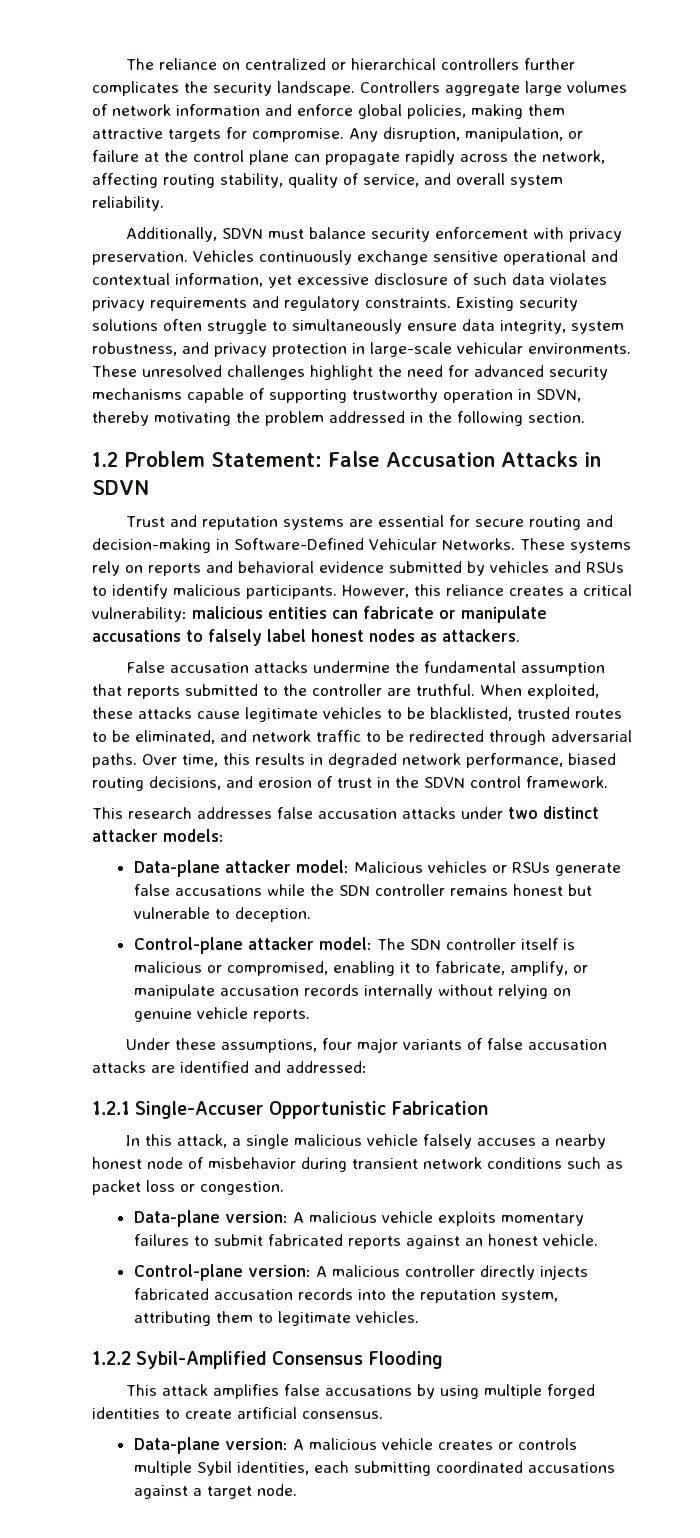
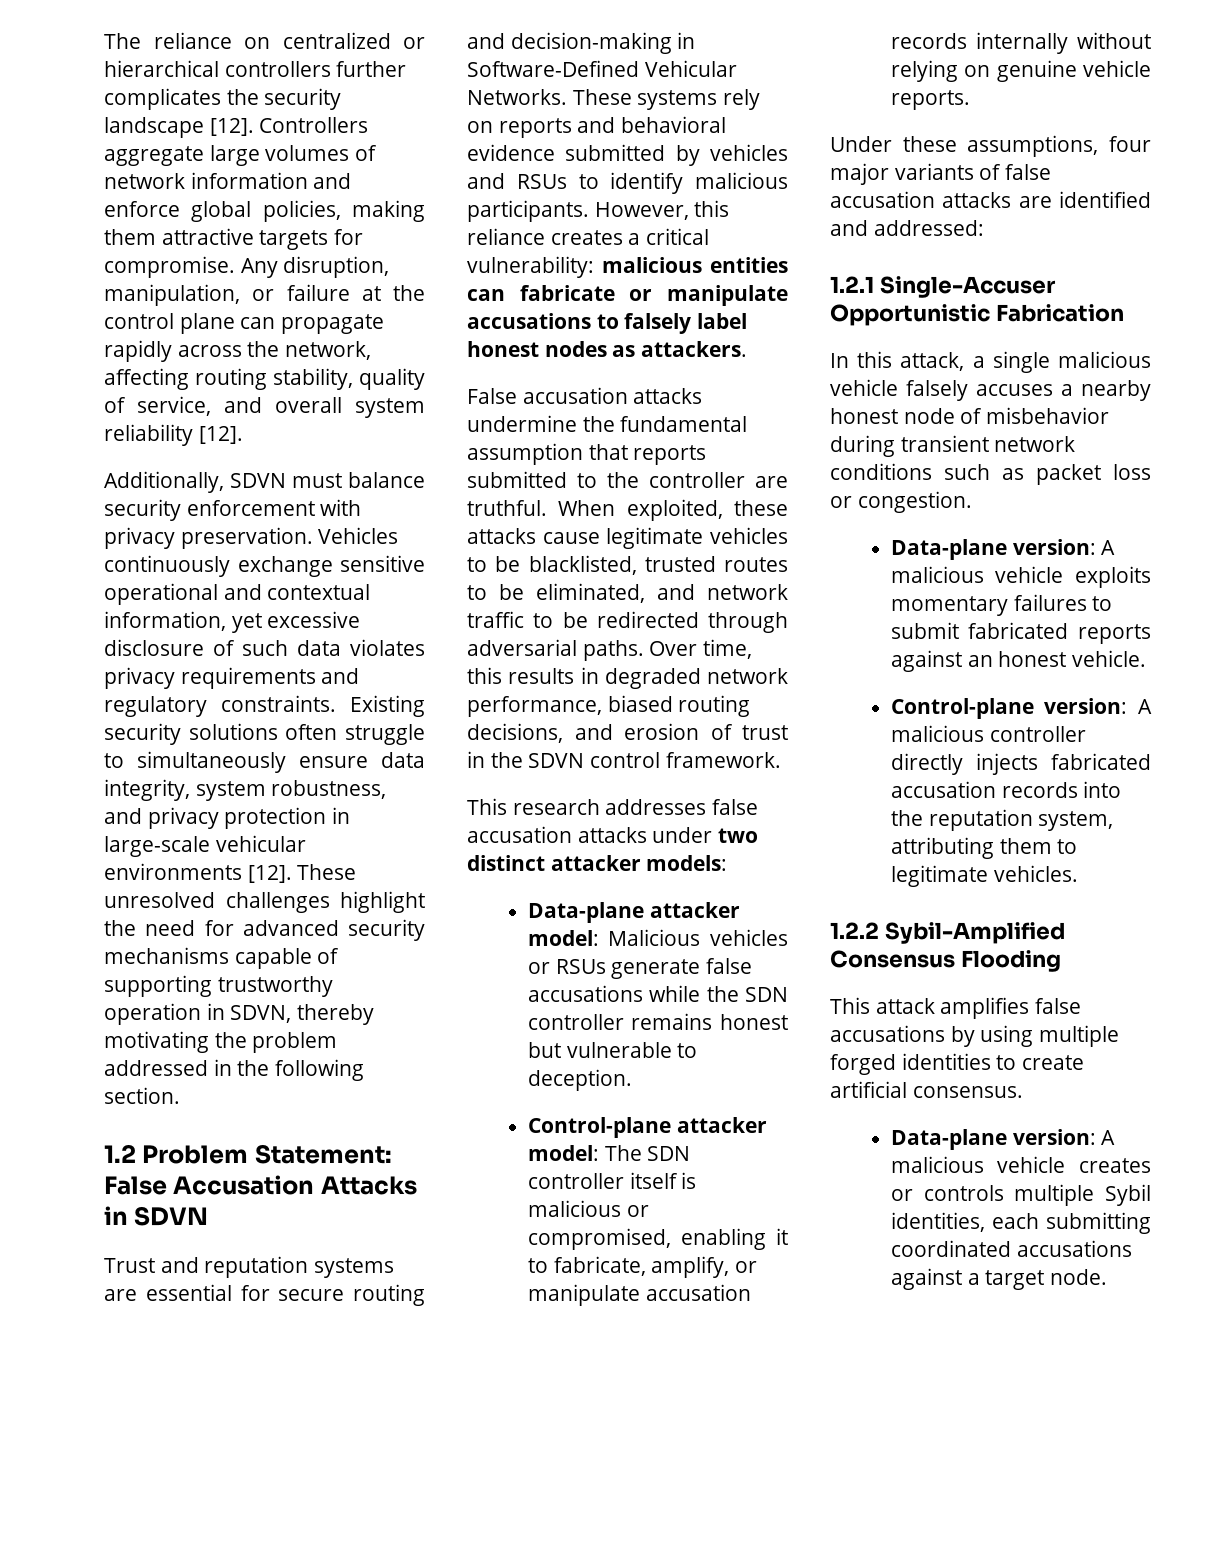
- The reliance on centralized or hierarchical controllers further complicates the security landscape.
+ The reliance on centralized or hierarchical controllers further complicates the security landscape [12].
- Any disruption, manipulation, or failure at the control plane can propagate rapidly across the network, affecting routing stability, quality of service, and overall system reliability.
+ Any disruption, manipulation, or failure at the control plane can propagate rapidly across the network, affecting routing stability, quality of service, and overall system reliability [12].
- Existing security solutions often struggle to simultaneously ensure data integrity, system robustness, and privacy protection in large-scale vehicular environments.
+ Existing security solutions often struggle to simultaneously ensure data integrity, system robustness, and privacy protection in large-scale vehicular environments [12].

